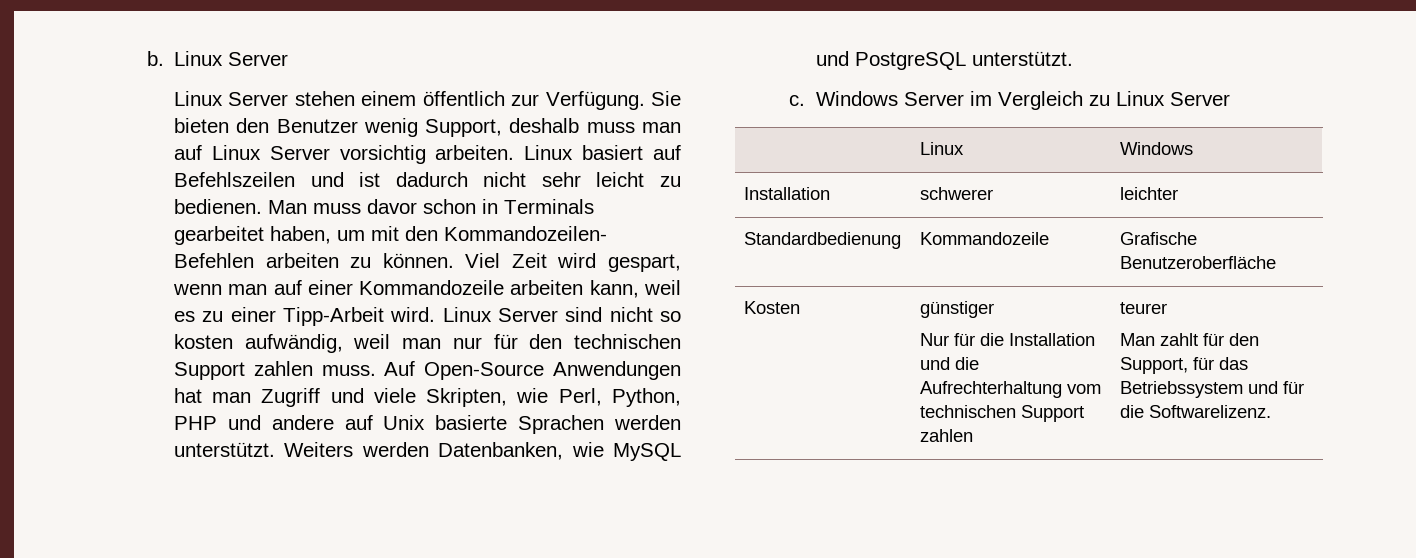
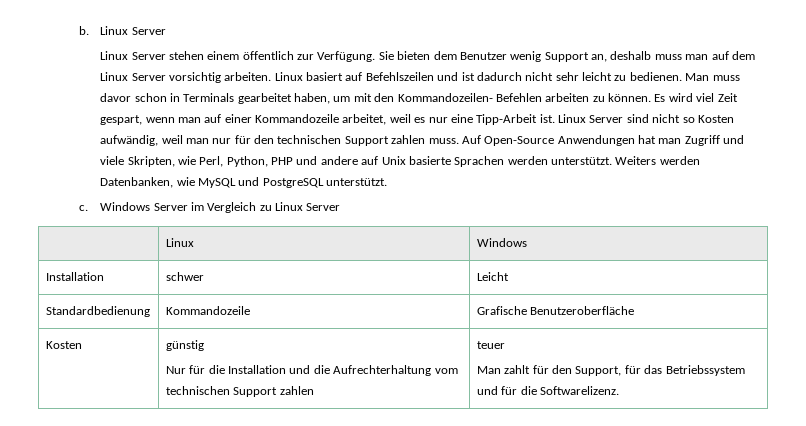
- Sie bieten den Benutzer wenig Support, deshalb muss man auf Linux Server vorsichtig arbeiten.
+ Sie bieten dem Benutzer wenig Support an, deshalb muss man auf dem Linux Server vorsichtig arbeiten.
- Viel Zeit wird gespart, wenn man auf einer Kommandozeile arbeiten kann, weil es zu einer Tipp-Arbeit wird.
+ Es wird viel Zeit gespart, wenn man auf einer Kommandozeile arbeitet, weil es nur eine Tipp-Arbeit ist.
- Linux Server sind nicht so kosten aufwändig, weil man nur für den technischen Support zahlen muss.
+ Linux Server sind nicht so Kosten aufwändig, weil man nur für den technischen Support zahlen muss.
- Installation | schwerer | leichter
+ Installation | schwer | Leicht
- Kosten | günstiger
- Nur für die Installation und die Aufrechterhaltung vom technischen Support zahlen | teurer
+ Kosten | günstig
+ Nur für die Installation und die Aufrechterhaltung vom technischen Support zahlen | teuer

